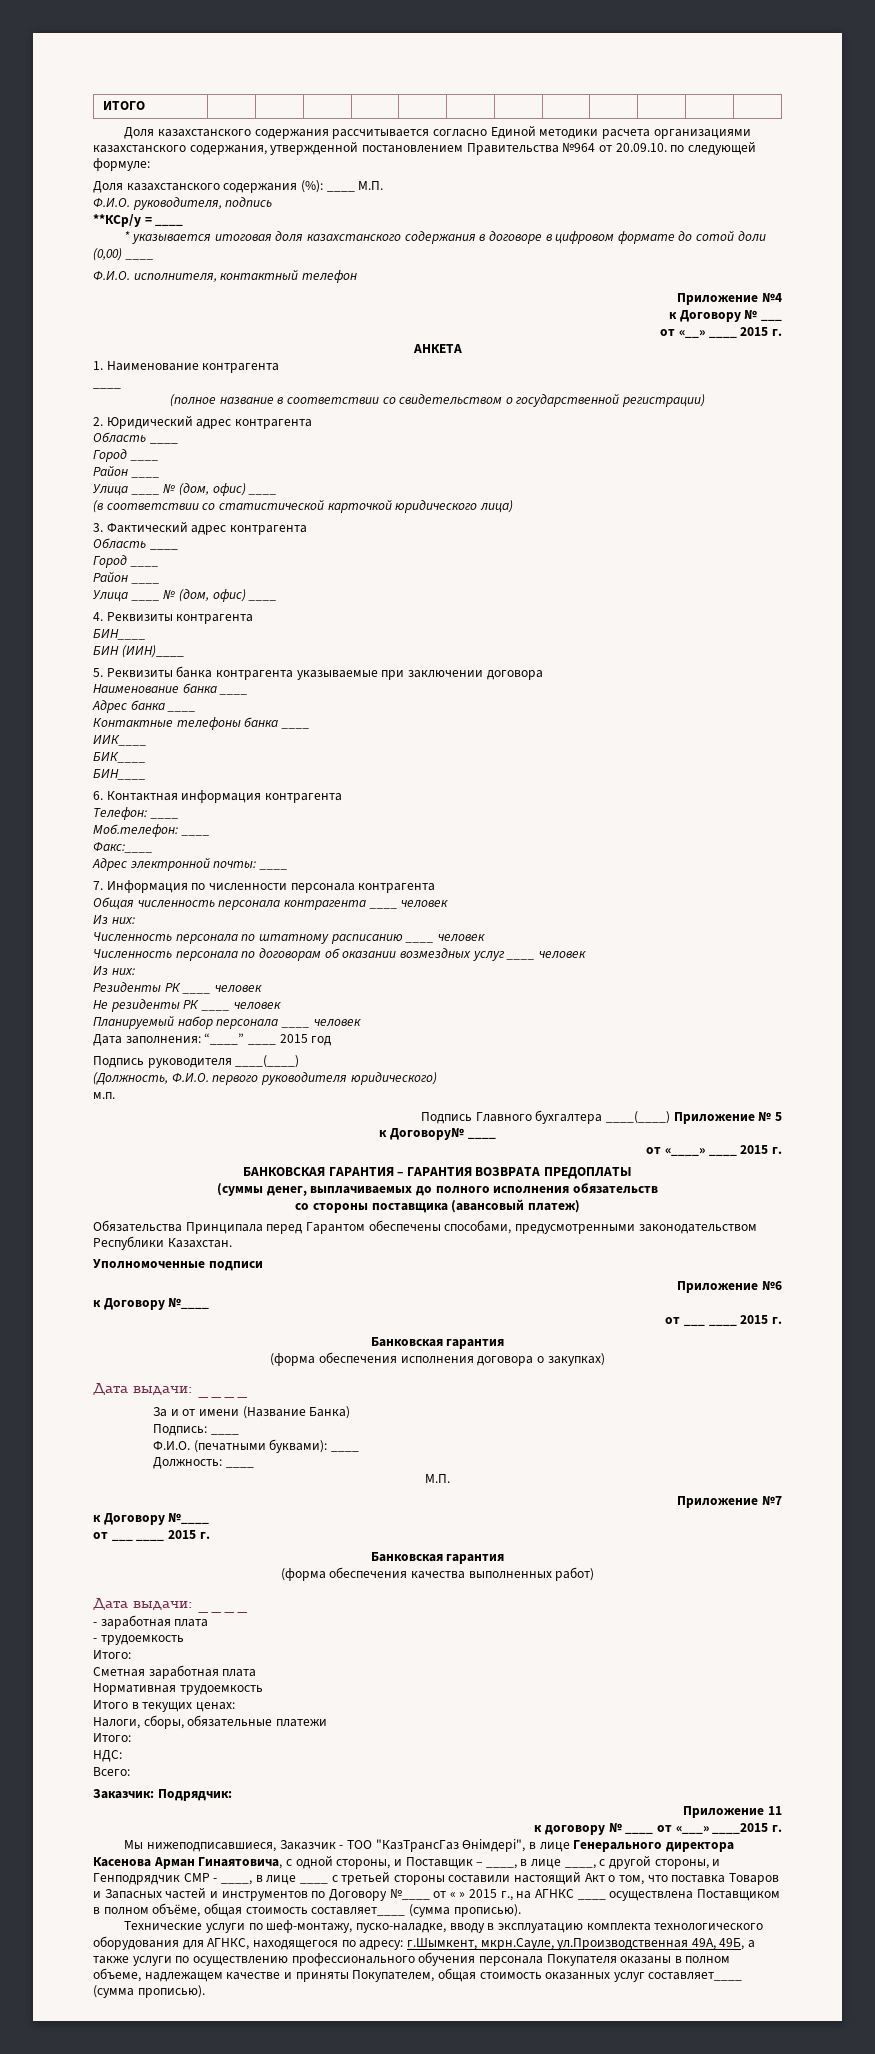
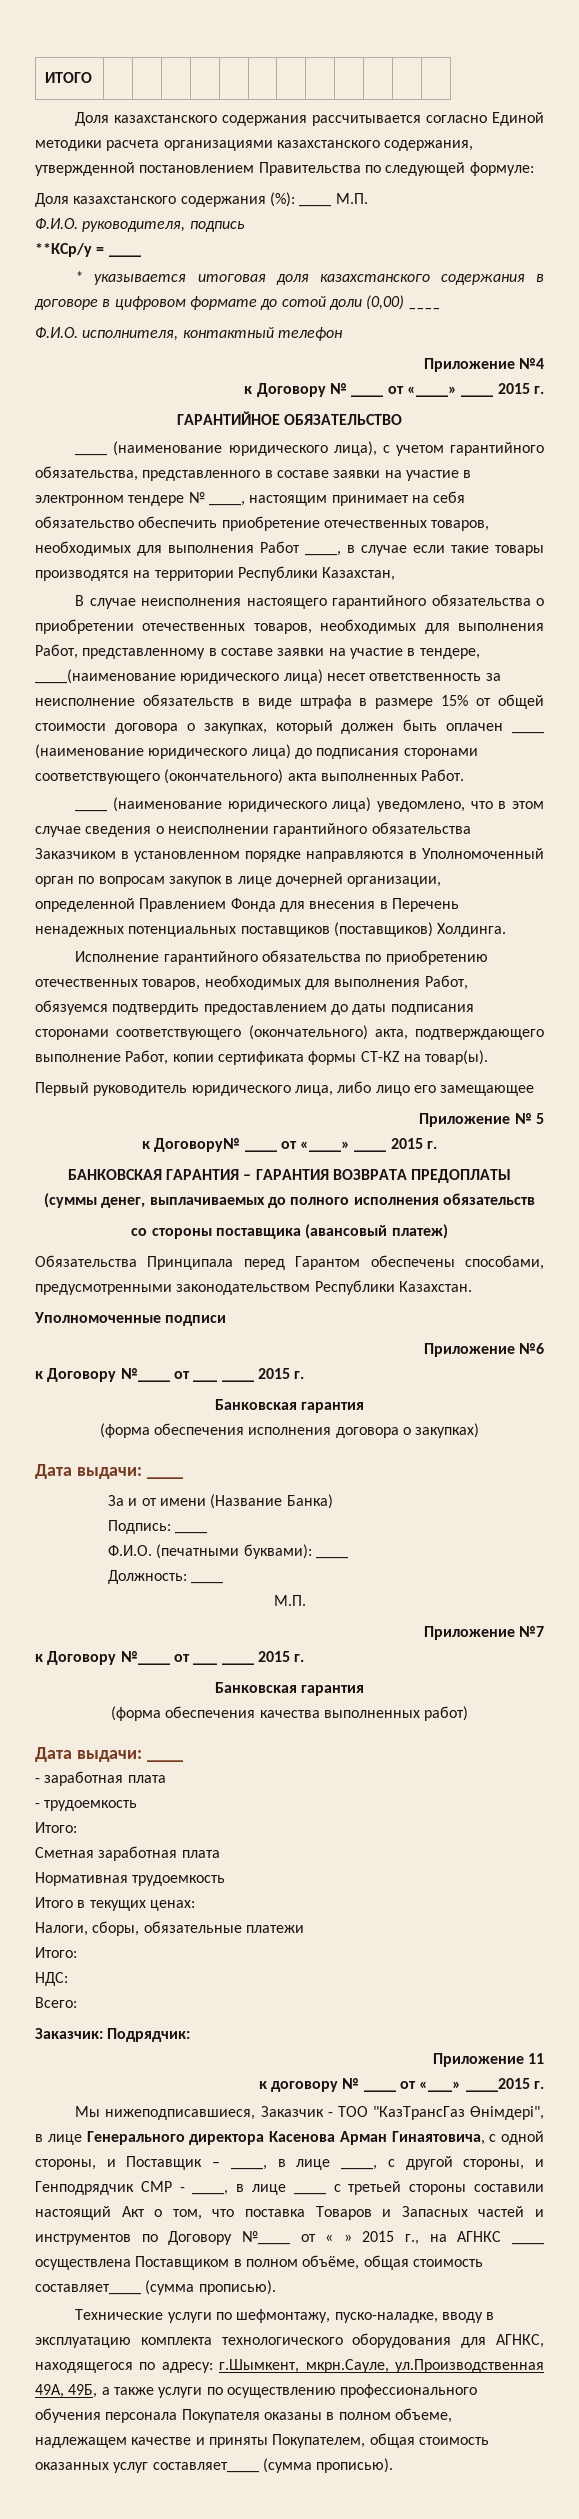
- Доля казахстанского содержания рассчитывается согласно Единой методики расчета организациями казахстанского содержания, утвержденной постановлением Правительства №964 от 20.09.10. по следующей формуле:
+ Доля казахстанского содержания рассчитывается согласно Единой методики расчета организациями казахстанского содержания, утвержденной постановлением Правительства по следующей формуле:
- к Договору № ___
- от «__» ____ 2015 г.
- АНКЕТА
- 1. Наименование контрагента
- ____
- (полное название в соответствии со свидетельством о государственной регистрации)
- 2. Юридический адрес контрагента
- Область ____
- Город ____
- Район ____
- Улица ____ № (дом, офис) ____
- (в соответствии со статистической карточкой юридического лица)
- 3. Фактический адрес контрагента
- Область ____
- Город ____
- Район ____
- Улица ____ № (дом, офис) ____
- 4. Реквизиты контрагента
- БИН____
- БИН (ИИН)____
- 5. Реквизиты банка контрагента указываемые при заключении договора
- Наименование банка ____
- Адрес банка ____
- Контактные телефоны банка ____
- ИИК____
- БИК____
- БИН____
- 6. Контактная информация контрагента
- Телефон: ____
- Моб.телефон: ____
- Факс:____
- Адрес электронной почты: ____
- 7. Информация по численности персонала контрагента
- Общая численность персонала контрагента ____ человек
- Из них:
- Численность персонала по штатному расписанию ____ человек
- Численность персонала по договорам об оказании возмездных услуг ____ человек
- Из них:
- Резиденты РК ____ человек
- Не резиденты РК ____ человек
- Планируемый набор персонала ____ человек
- Дата заполнения: “____” ____ 2015 год
- Подпись руководителя ____(____)
- (Должность, Ф.И.О. первого руководителя юридического)
- м.п.
- Подпись Главного бухгалтера ____(____) Приложение № 5
+ к Договору № ____ от «____» ____ 2015 г.
+ ГАРАНТИЙНОЕ ОБЯЗАТЕЛЬСТВО
+ ____ (наименование юридического лица), с учетом гарантийного обязательства, представленного в составе заявки на участие в электронном тендере № ____, настоящим принимает на себя обязательство обеспечить приобретение отечественных товаров, необходимых для выполнения Работ ____, в случае если такие товары производятся на территории Республики Казахстан,
+ В случае неисполнения настоящего гарантийного обязательства о приобретении отечественных товаров, необходимых для выполнения Работ, представленному в составе заявки на участие в тендере, ____(наименование юридического лица) несет ответственность за неисполнение обязательств в виде штрафа в размере 15% от общей стоимости договора о закупках, который должен быть оплачен ____ (наименование юридического лица) до подписания сторонами соответствующего (окончательного) акта выполненных Работ.
+ ____ (наименование юридического лица) уведомлено, что в этом случае сведения о неисполнении гарантийного обязательства Заказчиком в установленном порядке направляются в Уполномоченный орган по вопросам закупок в лице дочерней организации, определенной Правлением Фонда для внесения в Перечень ненадежных потенциальных поставщиков (поставщиков) Холдинга.
+ Исполнение гарантийного обязательства по приобретению отечественных товаров, необходимых для выполнения Работ, обязуемся подтвердить предоставлением до даты подписания сторонами соответствующего (окончательного) акта, подтверждающего выполнение Работ, копии сертификата формы СТ-КZ на товар(ы).
+ Первый руководитель юридического лица, либо лицо его замещающее
+ Приложение № 5
- к Договору№ ____
- от «____» ____ 2015 г.
+ к Договору№ ____ от «____» ____ 2015 г.
  Приложение №6
- к Договору №____
- от ___ ____ 2015 г.
+ к Договору №____ от ___ ____ 2015 г.
  Приложение №7
- к Договору №____
- от ___ ____ 2015 г.
+ к Договору №____ от ___ ____ 2015 г.
- Технические услуги по шеф-монтажу, пуско-наладке, вводу в эксплуатацию комплекта технологического оборудования для АГНКС, находящегося по адресу: г.Шымкент, мкрн.Сауле, ул.Производственная 49А, 49Б, а также услуги по осуществлению профессионального обучения персонала Покупателя оказаны в полном объеме, надлежащем качестве и приняты Покупателем, общая стоимость оказанных услуг составляет____ (сумма прописью).
+ Технические услуги по шефмонтажу, пуско-наладке, вводу в эксплуатацию комплекта технологического оборудования для АГНКС, находящегося по адресу: г.Шымкент, мкрн.Сауле, ул.Производственная 49А, 49Б, а также услуги по осуществлению профессионального обучения персонала Покупателя оказаны в полном объеме, надлежащем качестве и приняты Покупателем, общая стоимость оказанных услуг составляет____ (сумма прописью).

